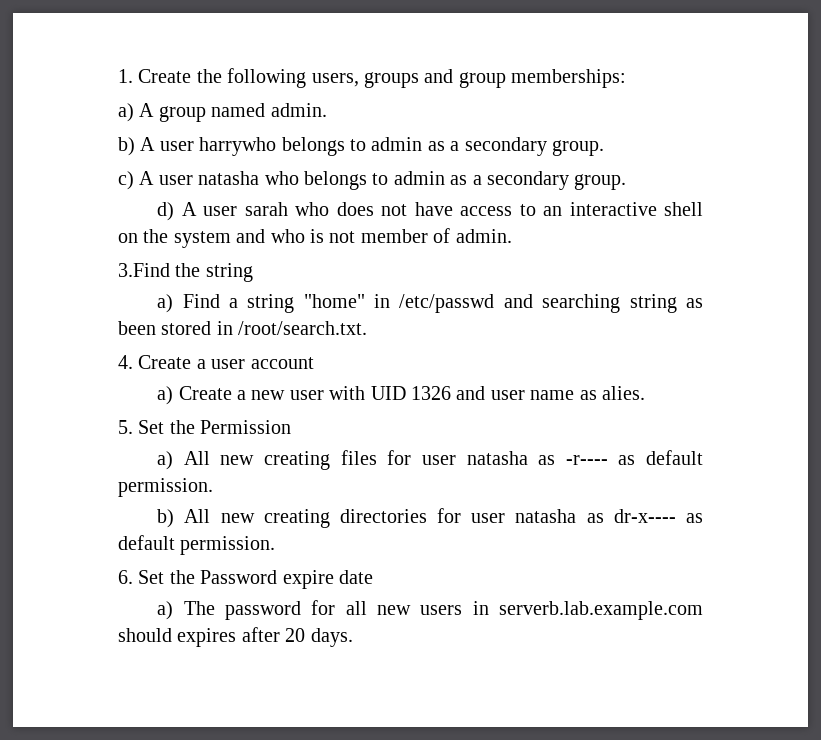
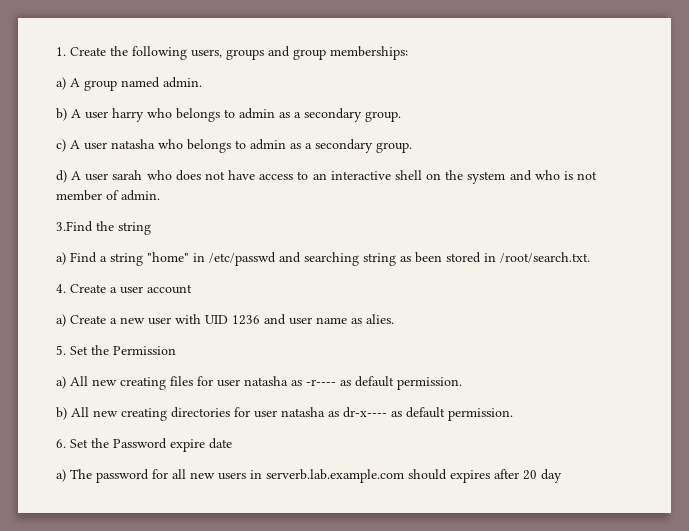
- b) A user harrywho belongs to admin as a secondary group.
+ b) A user harry who belongs to admin as a secondary group.
- a) Create a new user with UID 1326 and user name as alies.
+ a) Create a new user with UID 1236 and user name as alies.
- a) The password for all new users in serverb.lab.example.com should expires after 20 days.
+ a) The password for all new users in serverb.lab.example.com should expires after 20 day

